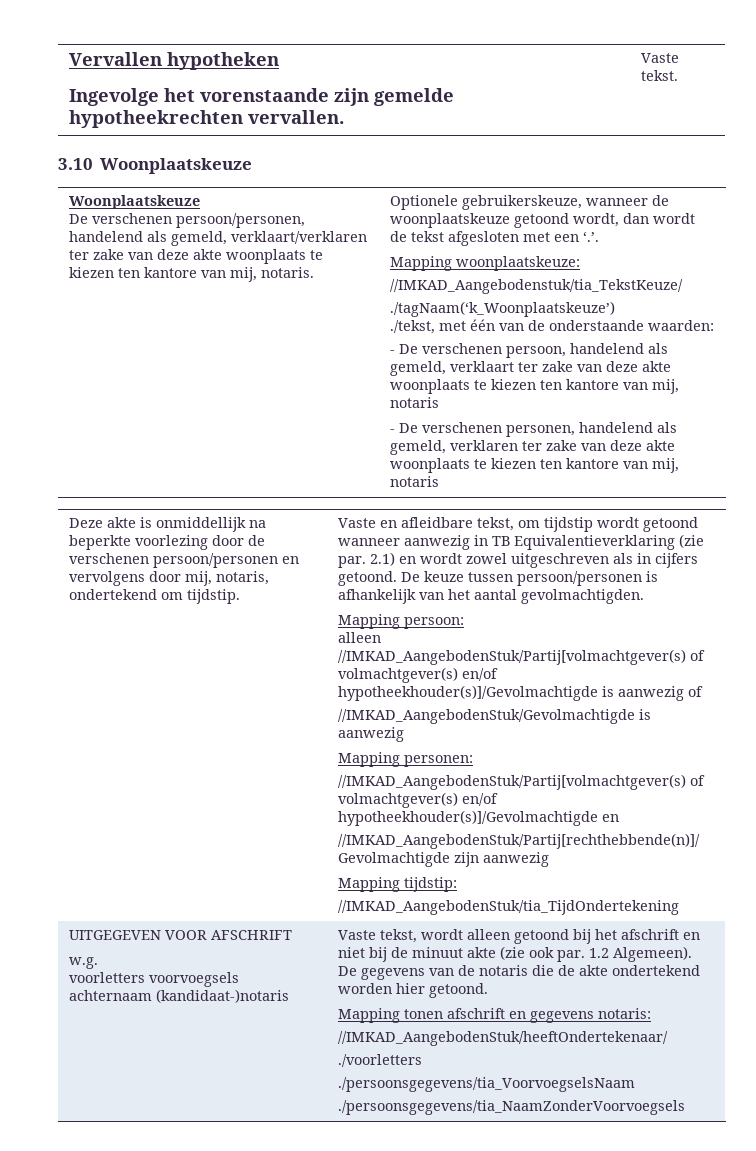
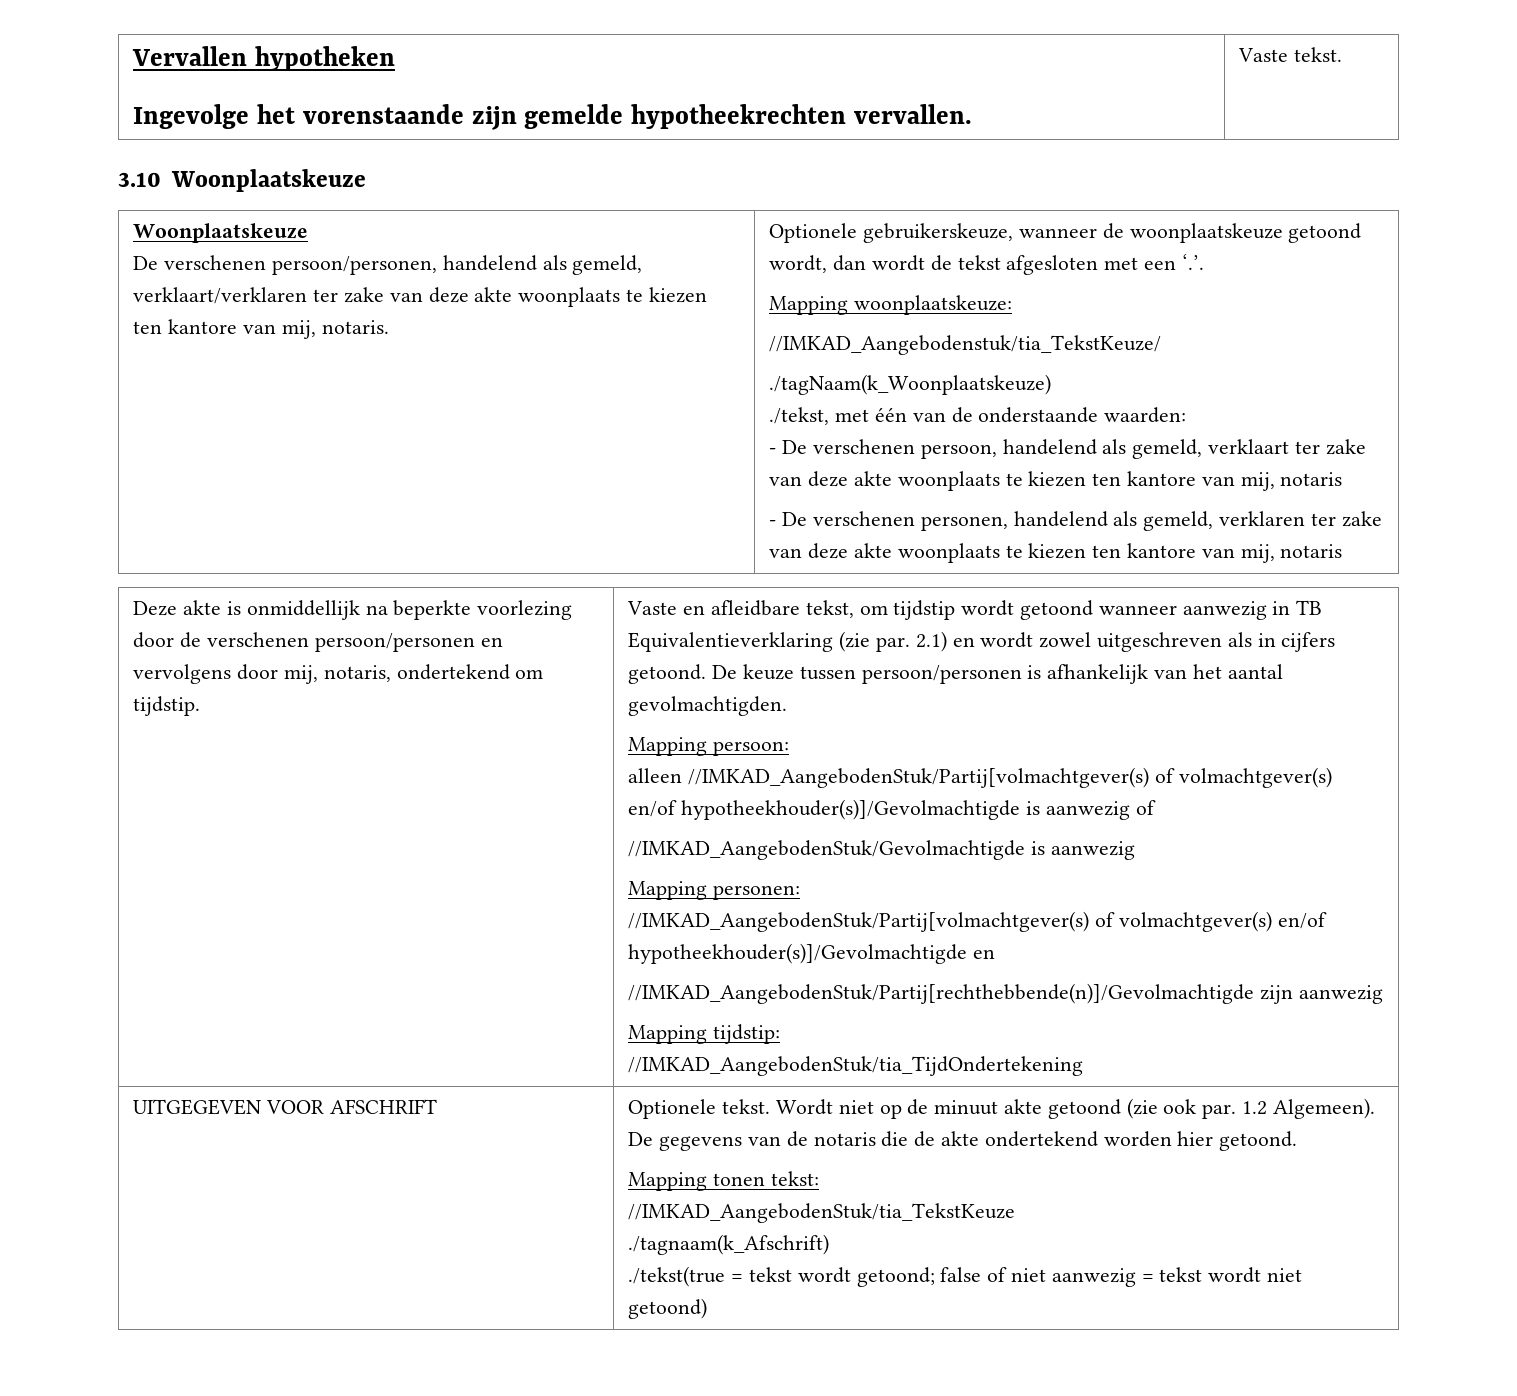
- ./tagNaam(‘k_Woonplaatskeuze’)
+ ./tagNaam(k_Woonplaatskeuze)
- w.g.
- voorletters voorvoegsels achternaam (kandidaat-)notaris | Vaste tekst, wordt alleen getoond bij het afschrift en niet bij de minuut akte (zie ook par.
+ Optionele tekst. Wordt niet op de minuut akte getoond (zie ook par.
- Mapping tonen afschrift en gegevens notaris:
- //IMKAD_AangebodenStuk/heeftOndertekenaar/
- ./voorletters
- ./persoonsgegevens/tia_VoorvoegselsNaam
- ./persoonsgegevens/tia_NaamZonderVoorvoegsels
+ Mapping tonen tekst:
+ //IMKAD_AangebodenStuk/tia_TekstKeuze
+ ./tagnaam(k_Afschrift)
+ ./tekst(true = tekst wordt getoond; false of niet aanwezig = tekst wordt niet getoond)

